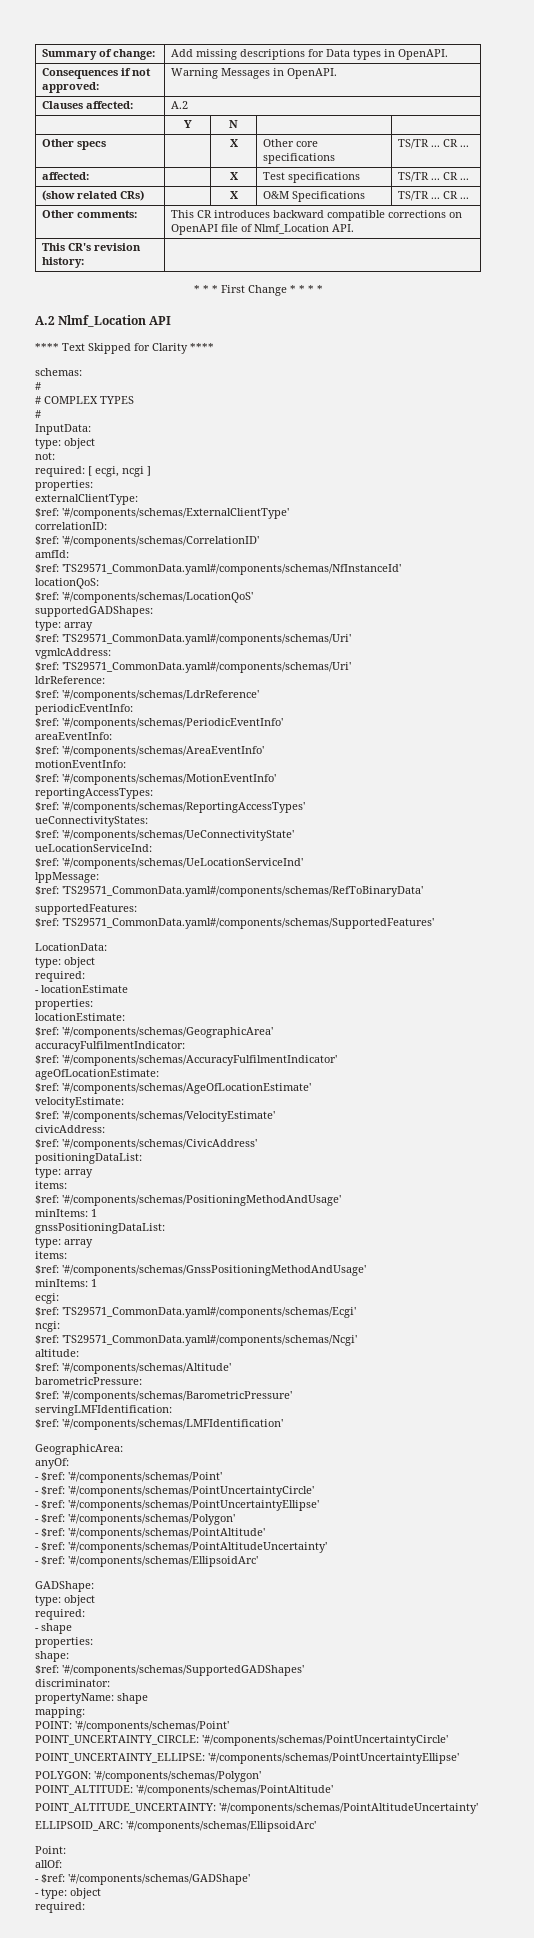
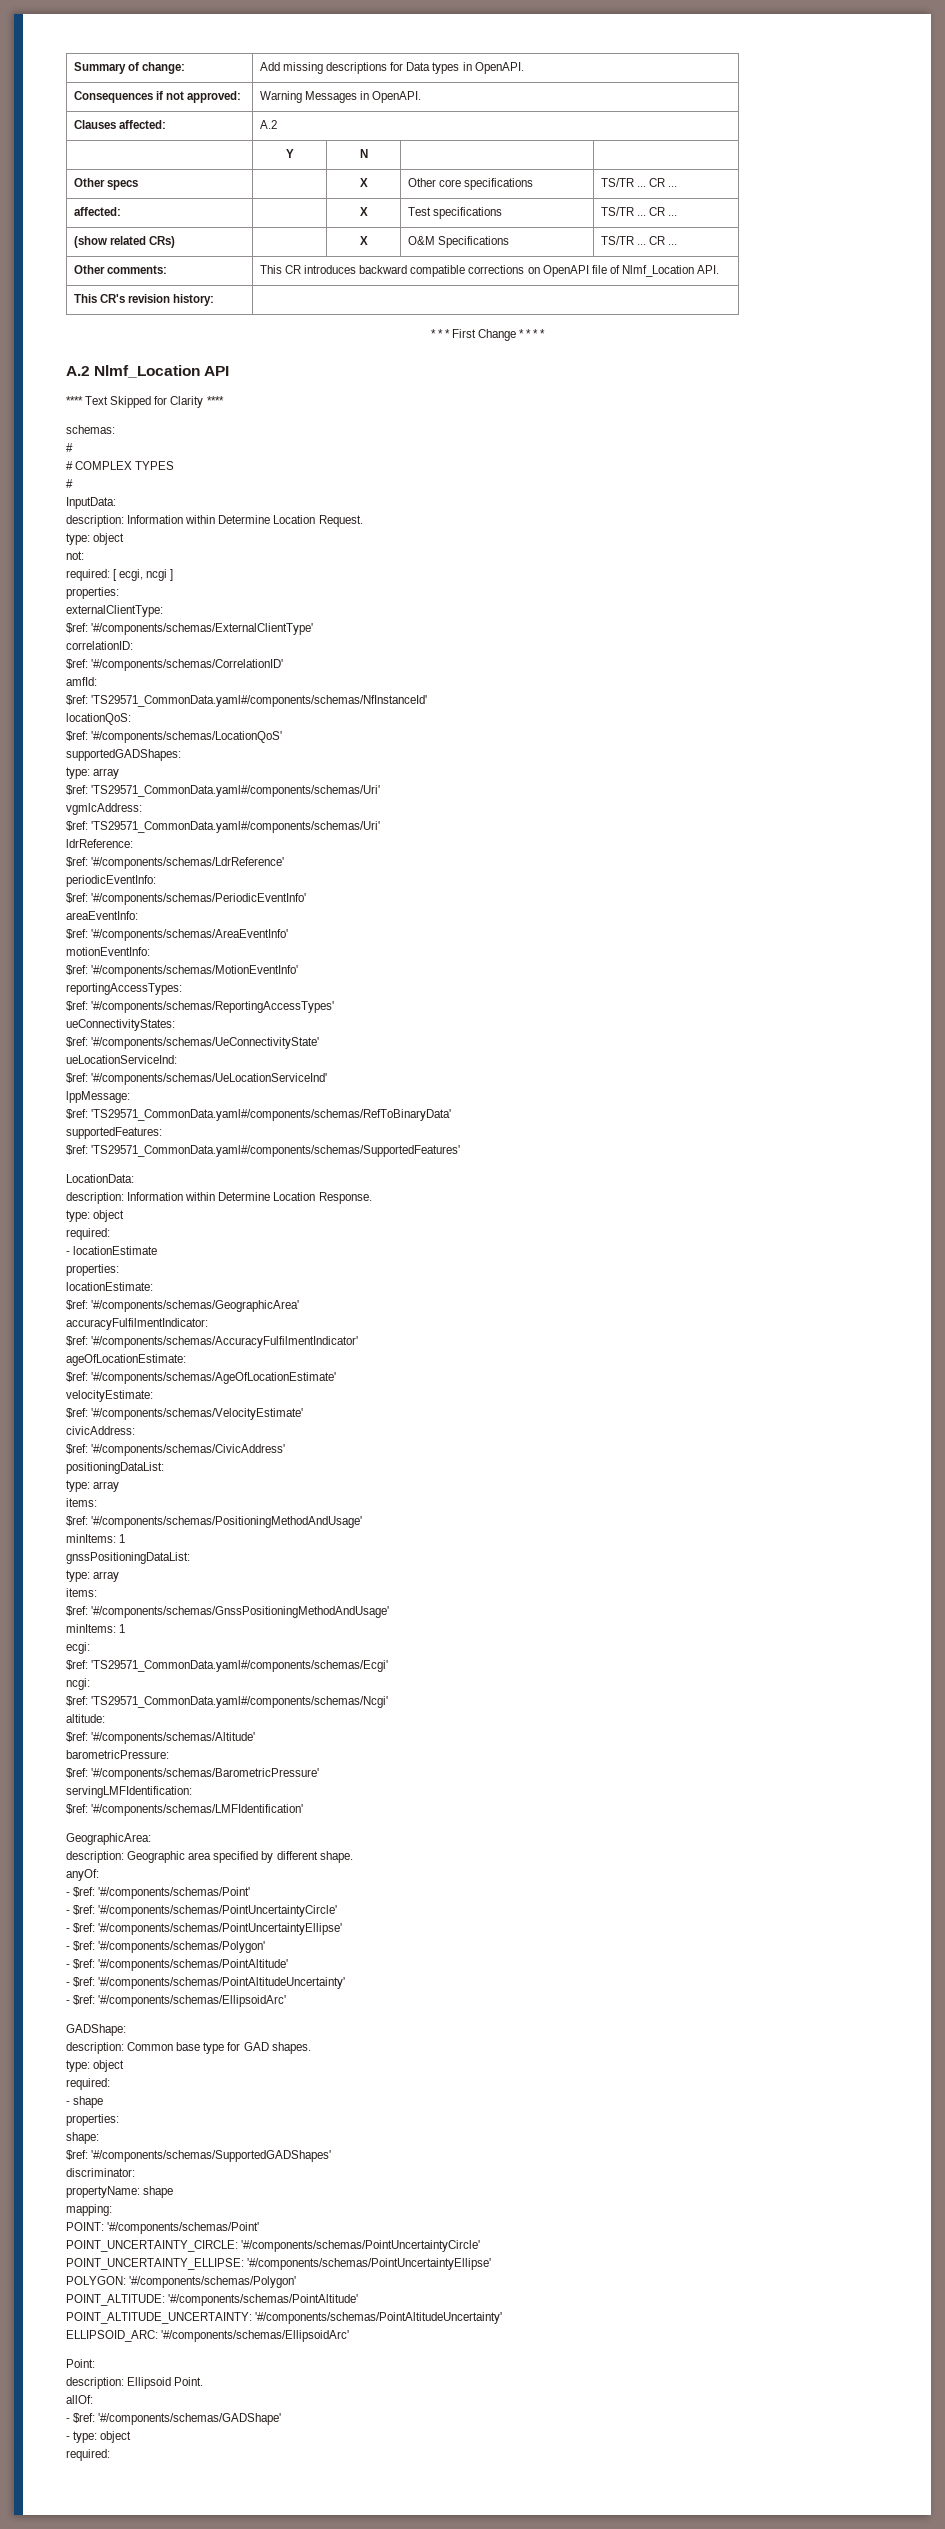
+ description: Information within Determine Location Request.
+ description: Information within Determine Location Response.
+ description: Geographic area specified by different shape.
+ description: Common base type for GAD shapes.
+ description: Ellipsoid Point.

